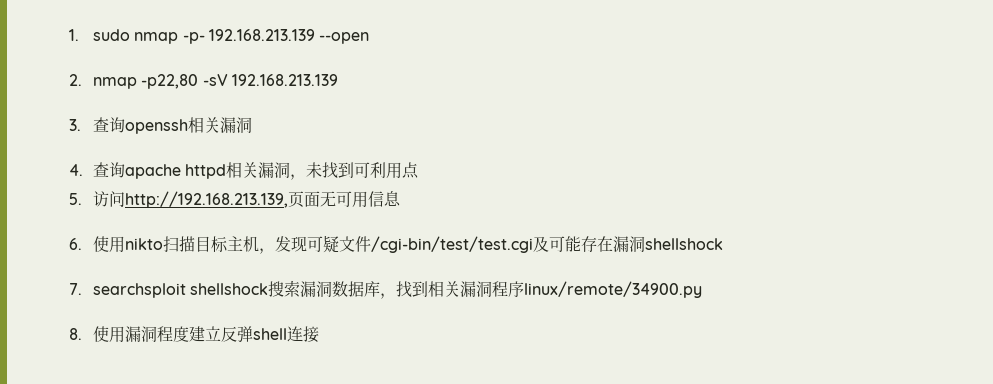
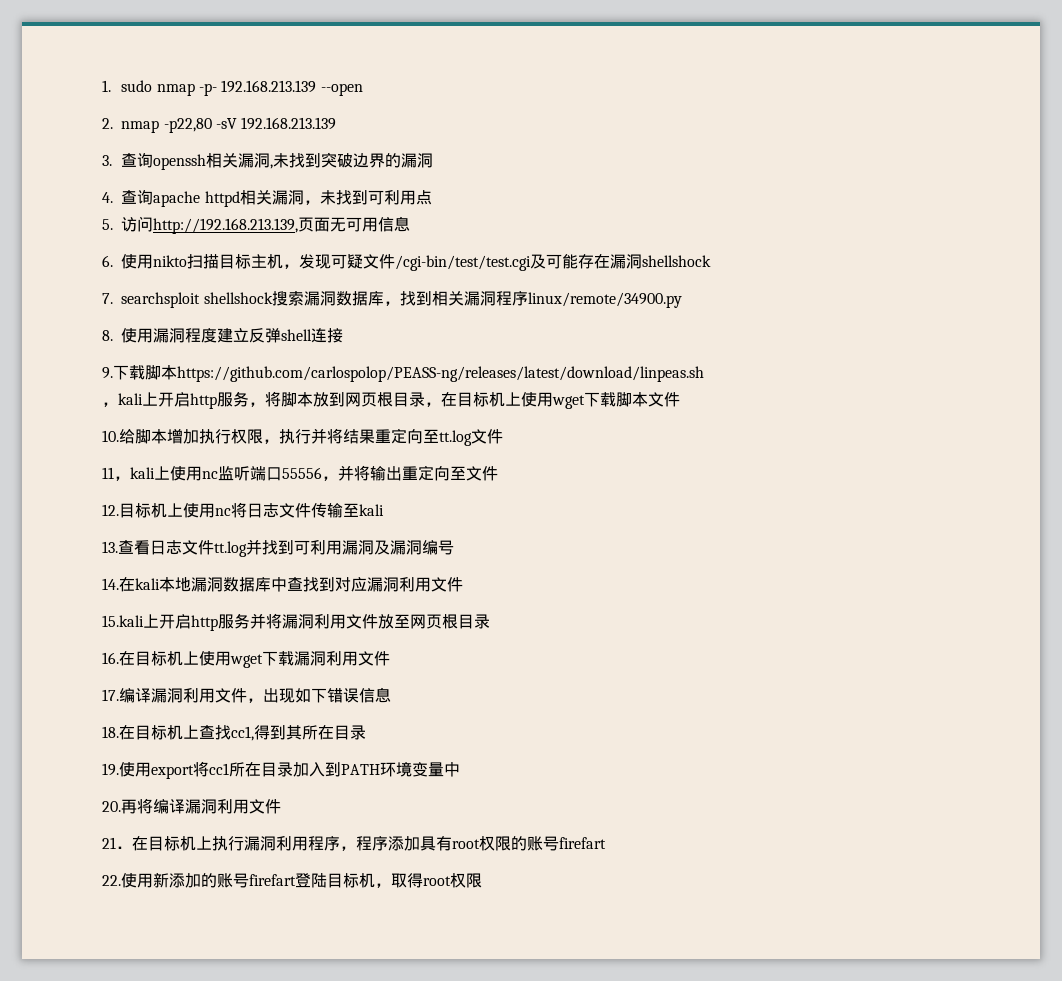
- 3.查询openssh相关漏洞
+ 3.查询openssh相关漏洞,未找到突破边界的漏洞
+ 9.下载脚本https://github.com/carlospolop/PEASS-ng/releases/latest/download/linpeas.sh
+ ，kali上开启http服务，将脚本放到网页根目录，在目标机上使用wget下载脚本文件
+ 10.给脚本增加执行权限，执行并将结果重定向至tt.log文件
+ 11，kali上使用nc监听端口55556，并将输出重定向至文件
+ 12.目标机上使用nc将日志文件传输至kali
+ 13.查看日志文件tt.log并找到可利用漏洞及漏洞编号
+ 14.在kali本地漏洞数据库中查找到对应漏洞利用文件
+ 15.kali上开启http服务并将漏洞利用文件放至网页根目录
+ 16.在目标机上使用wget下载漏洞利用文件
+ 17.编译漏洞利用文件，出现如下错误信息
+ 18.在目标机上查找cc1,得到其所在目录
+ 19.使用export将cc1所在目录加入到PATH环境变量中
+ 20.再将编译漏洞利用文件
+ 21．在目标机上执行漏洞利用程序，程序添加具有root权限的账号firefart
+ 22.使用新添加的账号firefart登陆目标机，取得root权限

